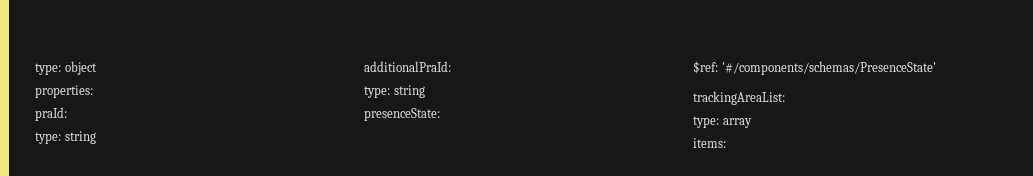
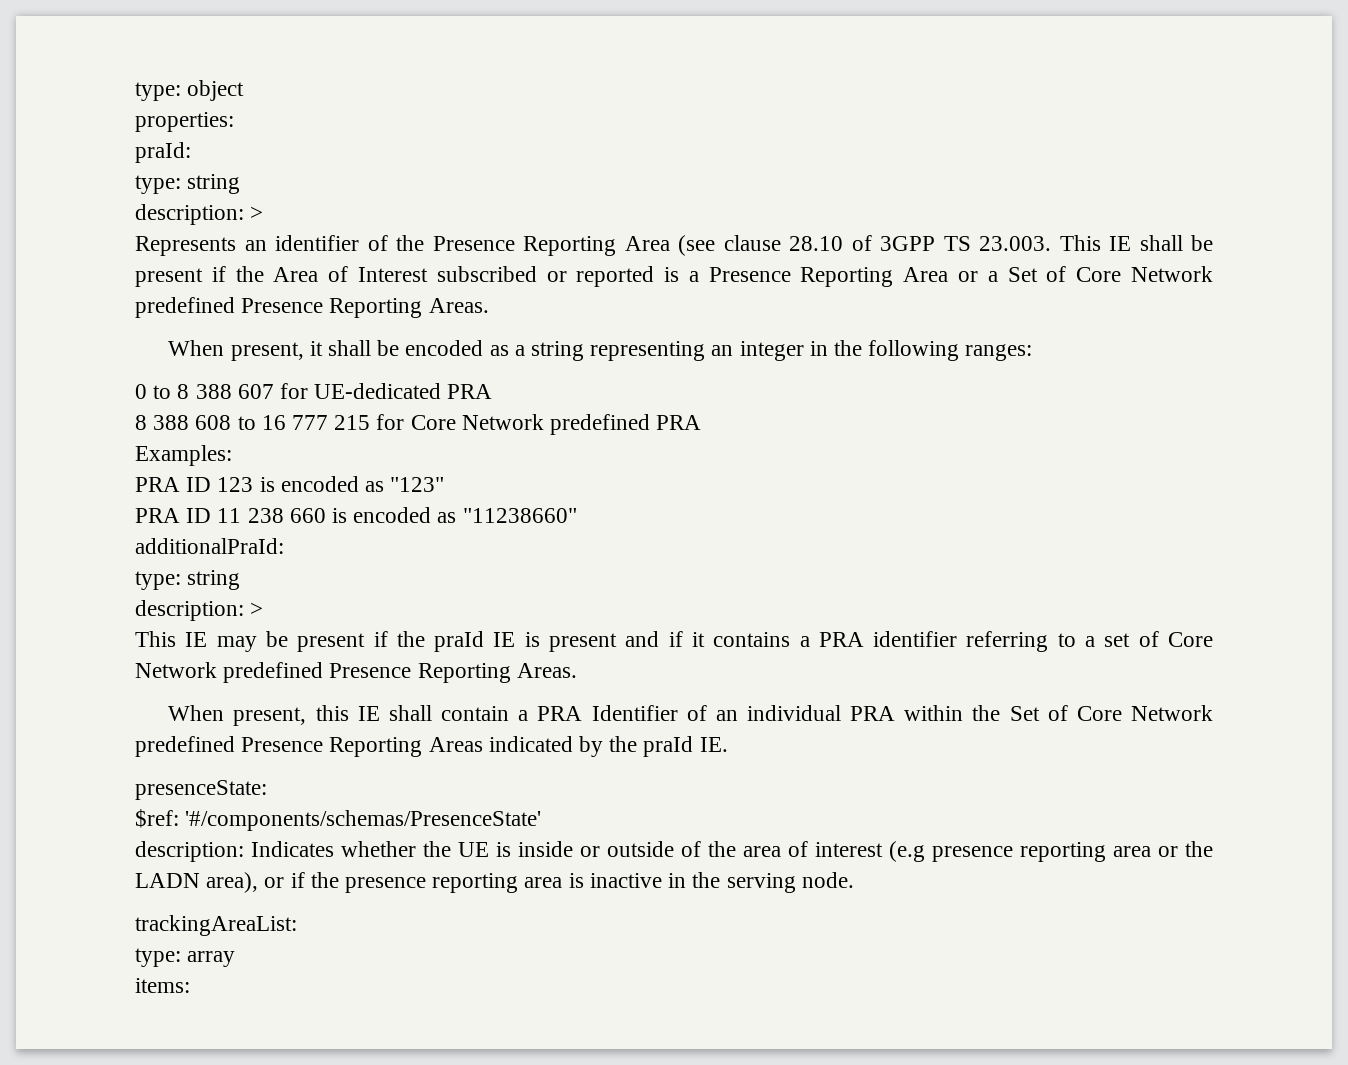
  praId:
  type: string
+ description: >
+ Represents an identifier of the Presence Reporting Area (see clause 28.10 of 3GPP TS 23.003. This IE shall be present if the Area of Interest subscribed or reported is a Presence Reporting Area or a Set of Core Network predefined Presence Reporting Areas.
+ When present, it shall be encoded as a string representing an integer in the following ranges:
+ 0 to 8 388 607 for UE-dedicated PRA
+ 8 388 608 to 16 777 215 for Core Network predefined PRA
+ Examples:
+ PRA ID 123 is encoded as "123"
+ PRA ID 11 238 660 is encoded as "11238660"
  additionalPraId:
  type: string
+ description: >
+ This IE may be present if the praId IE is present and if it contains a PRA identifier referring to a set of Core Network predefined Presence Reporting Areas.
+ When present, this IE shall contain a PRA Identifier of an individual PRA within the Set of Core Network predefined Presence Reporting Areas indicated by the praId IE.
  presenceState:
  $ref: '#/components/schemas/PresenceState'
+ description: Indicates whether the UE is inside or outside of the area of interest (e.g presence reporting area or the LADN area), or if the presence reporting area is inactive in the serving node.

